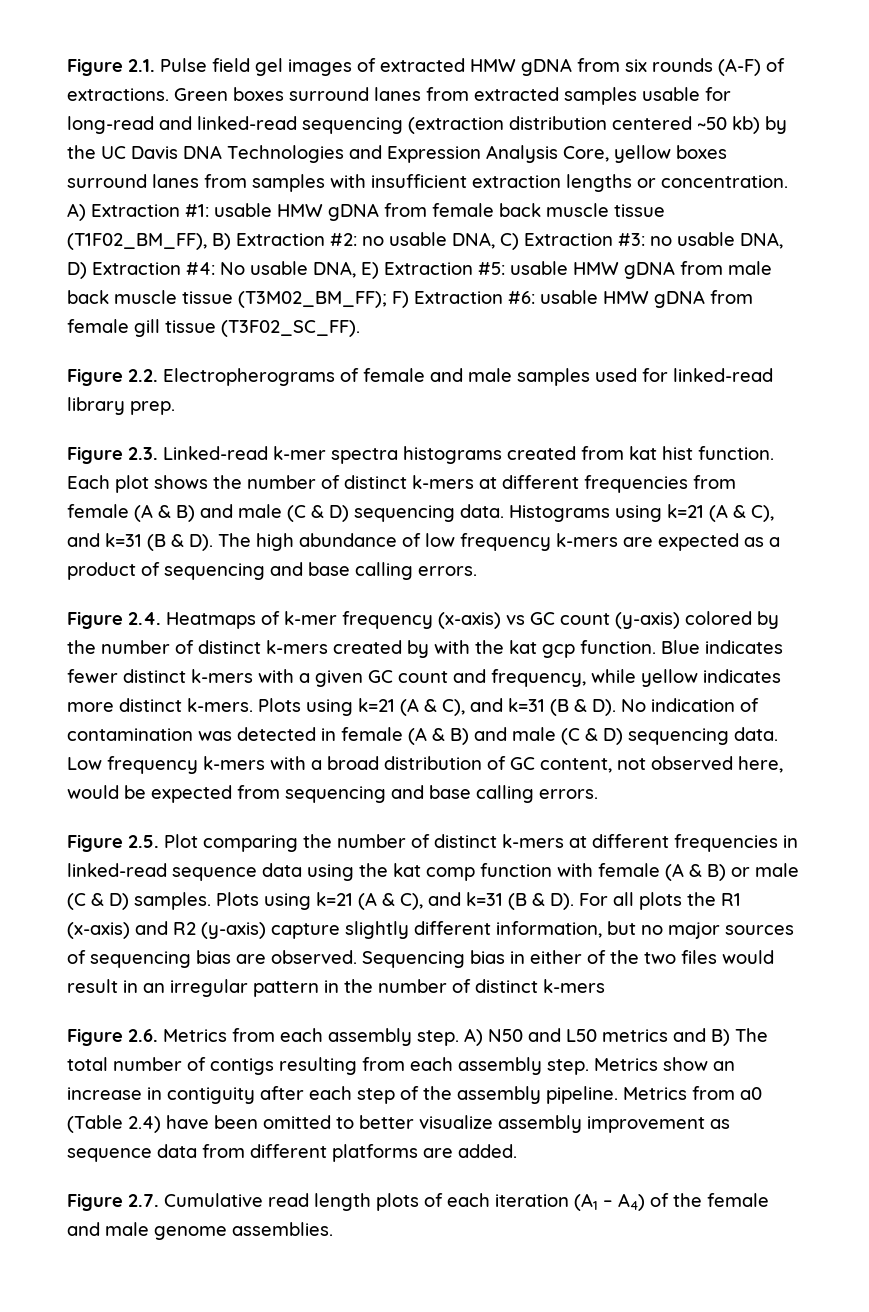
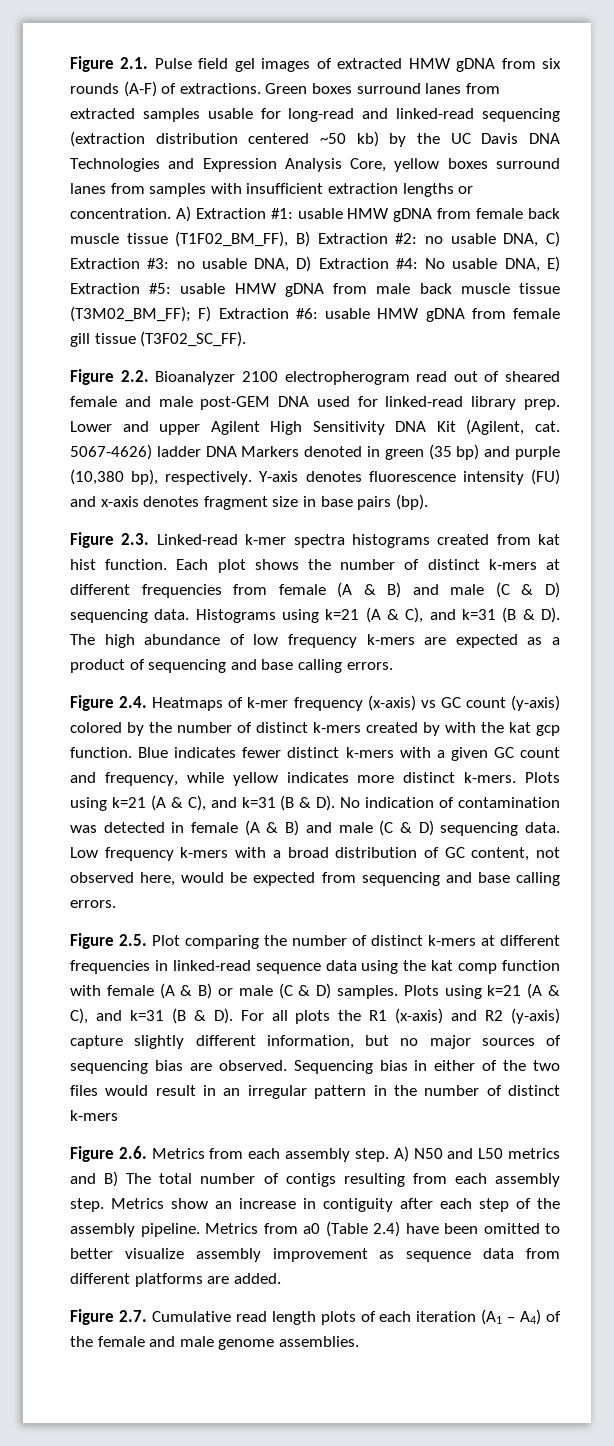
- Figure 2.2. Electropherograms of female and male samples used for linked-read library prep.
+ Figure 2.2. Bioanalyzer 2100 electropherogram read out of sheared female and male post-GEM DNA used for linked-read library prep. Lower and upper Agilent High Sensitivity DNA Kit (Agilent, cat. 5067-4626) ladder DNA Markers denoted in green (35 bp) and purple (10,380 bp), respectively. Y-axis denotes fluorescence intensity (FU) and x-axis denotes fragment size in base pairs (bp).

